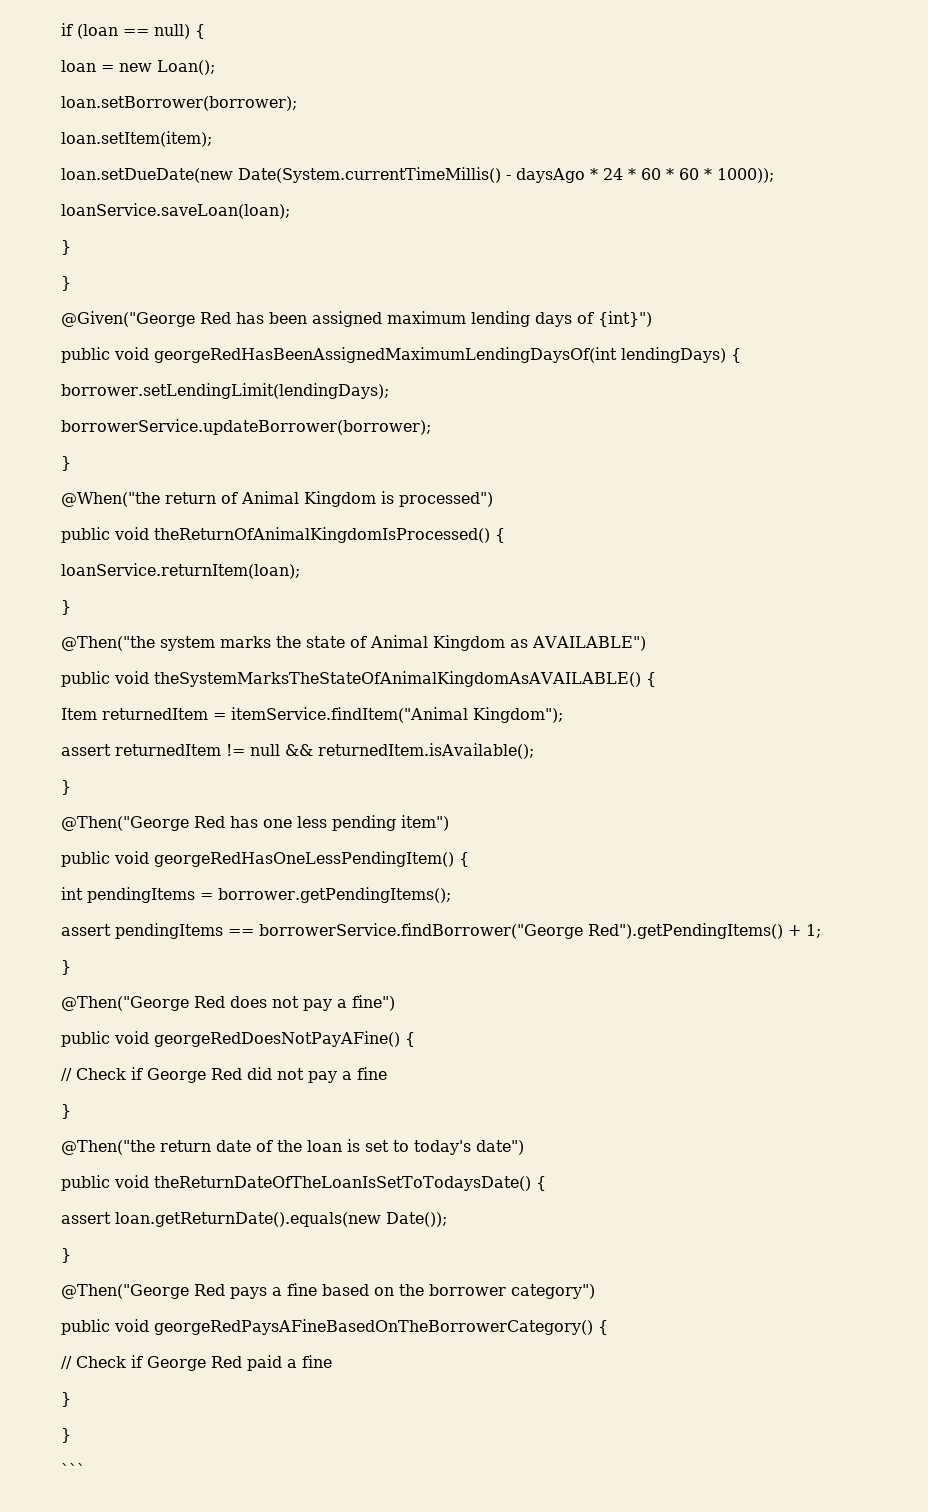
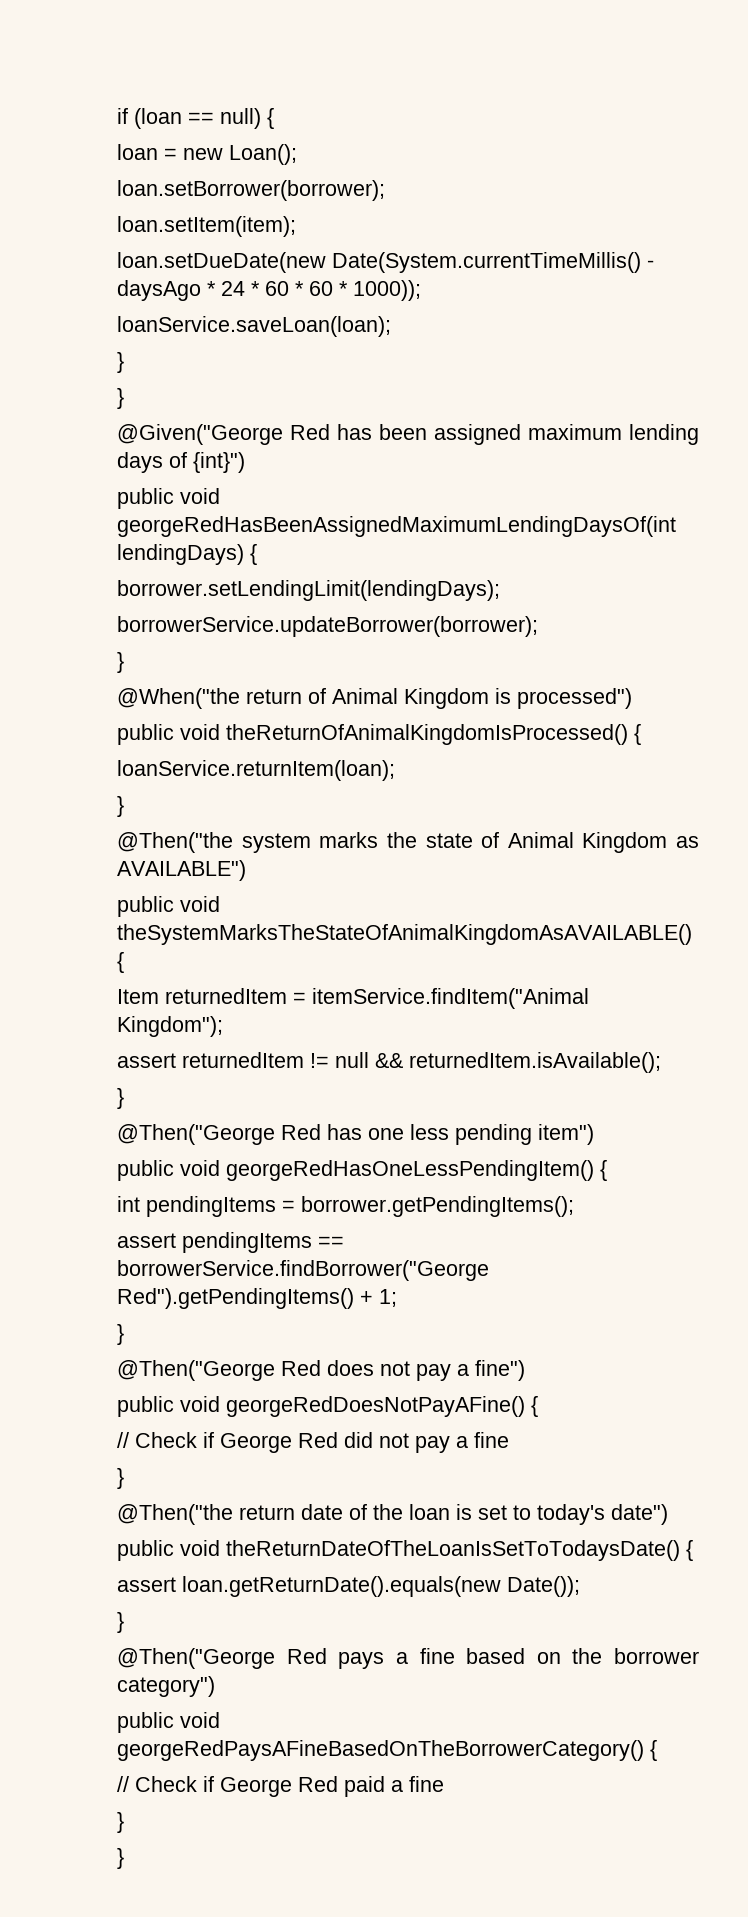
- ```

